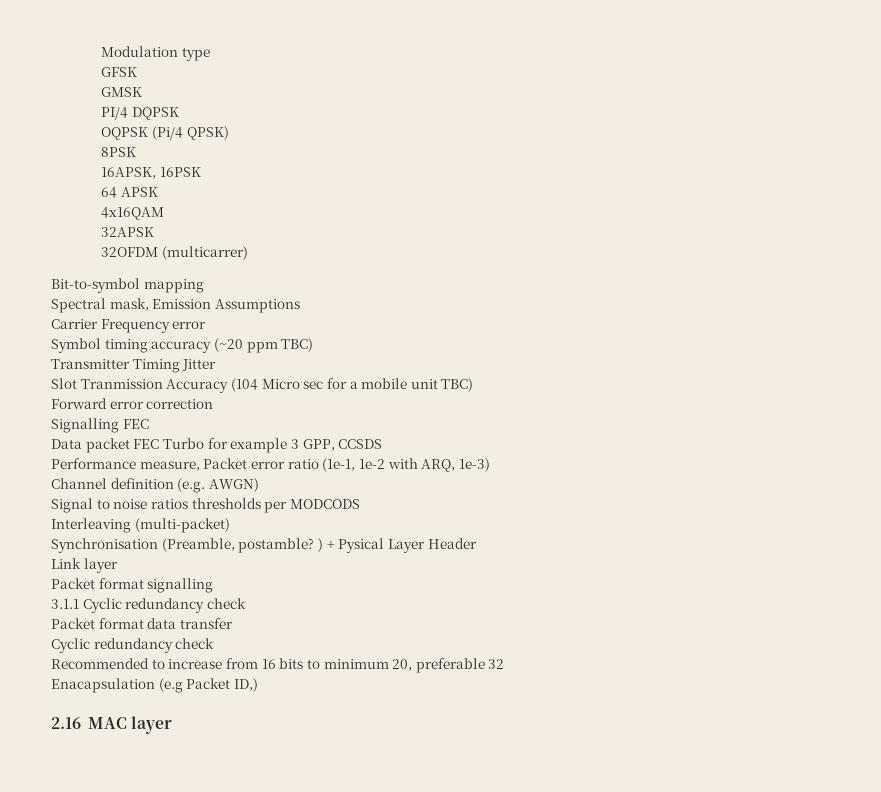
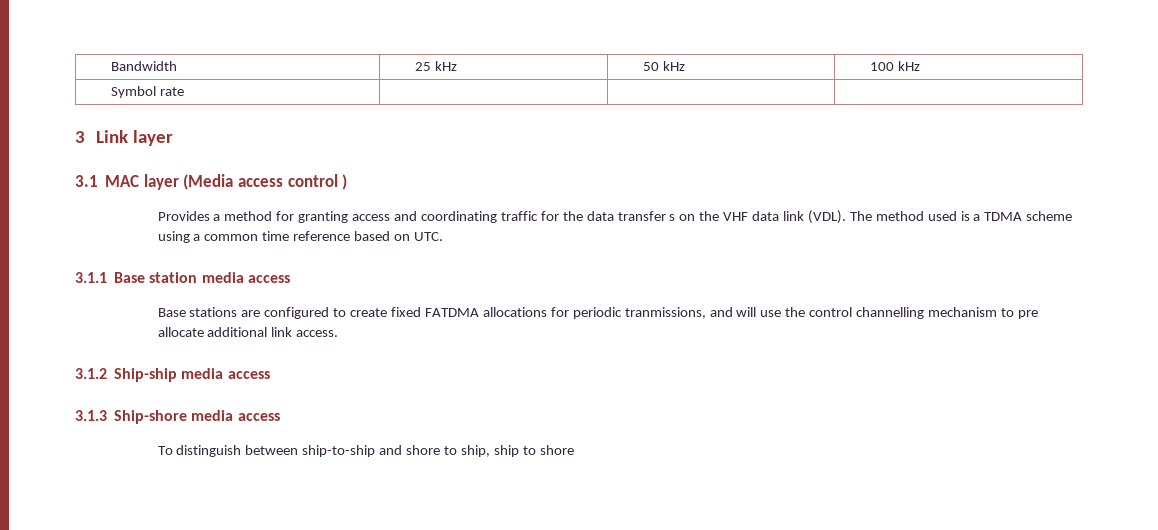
- Modulation type
- GFSK
- GMSK
- PI/4 DQPSK
- OQPSK (Pi/4 QPSK)
- 8PSK
- 16APSK, 16PSK
- 64 APSK
- 4x16QAM
- 32APSK
- 32OFDM (multicarrer)
- Bit-to-symbol mapping
- Spectral mask, Emission Assumptions
- Carrier Frequency error
- Symbol timing accuracy (~20 ppm TBC)
- Transmitter Timing Jitter
- Slot Tranmission Accuracy (104 Micro sec for a mobile unit TBC)
- Forward error correction
- Signalling FEC
- Data packet FEC Turbo for example 3 GPP, CCSDS
- Performance measure, Packet error ratio (1e-1, 1e-2 with ARQ, 1e-3)
- Channel definition (e.g. AWGN)
- Signal to noise ratios thresholds per MODCODS
- Interleaving (multi-packet)
- Synchronisation (Preamble, postamble? ) + Pysical Layer Header
- Link layer
- Packet format signalling
- 3.1.1 Cyclic redundancy check
- Packet format data transfer
- Cyclic redundancy check
- Recommended to increase from 16 bits to minimum 20, preferable 32
- Enacapsulation (e.g Packet ID,)
- 2.16 MAC layer
+ Bandwidth | 25 kHz | 50 kHz | 100 kHz
+ Symbol rate | | |
+ 3 Link layer
+ 3.1 MAC layer (Media access control )
+ Provides a method for granting access and coordinating traffic for the data transfer s on the VHF data link (VDL). The method used is a TDMA scheme using a common time reference based on UTC.
+ 3.1.1 Base station media access
+ Base stations are configured to create fixed FATDMA allocations for periodic tranmissions, and will use the control channelling mechanism to pre allocate additional link access.
+ 3.1.2 Ship-ship media access
+ 3.1.3 Ship-shore media access
+ To distinguish between ship-to-ship and shore to ship, ship to shore

